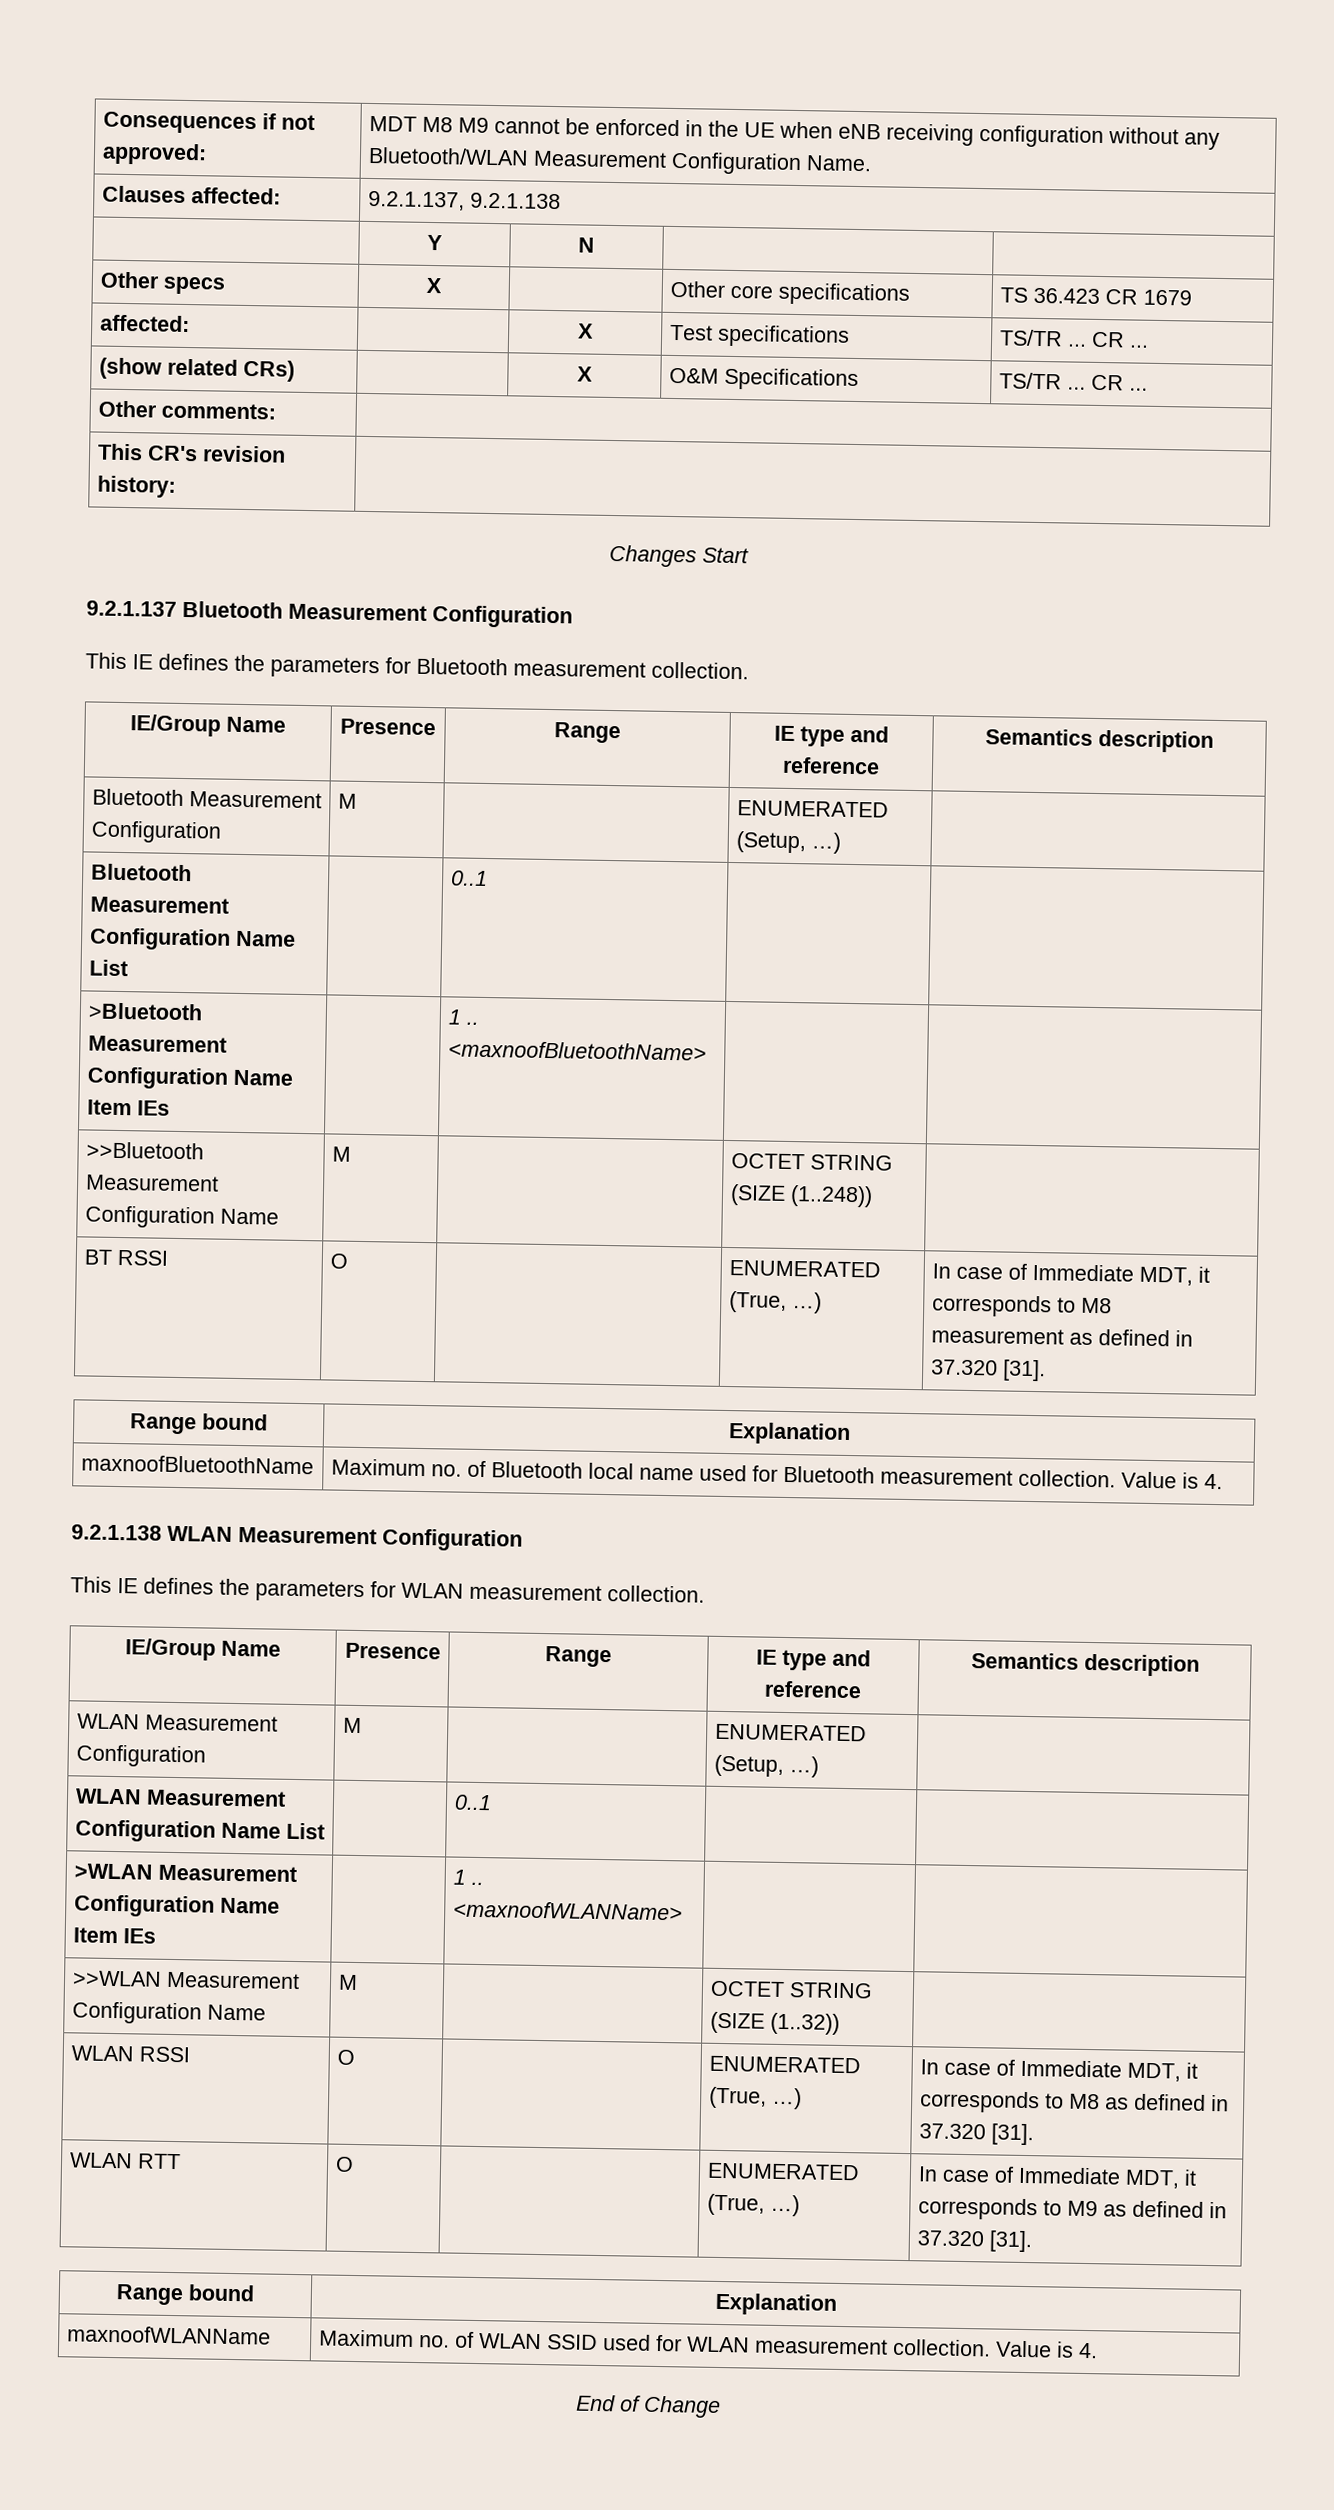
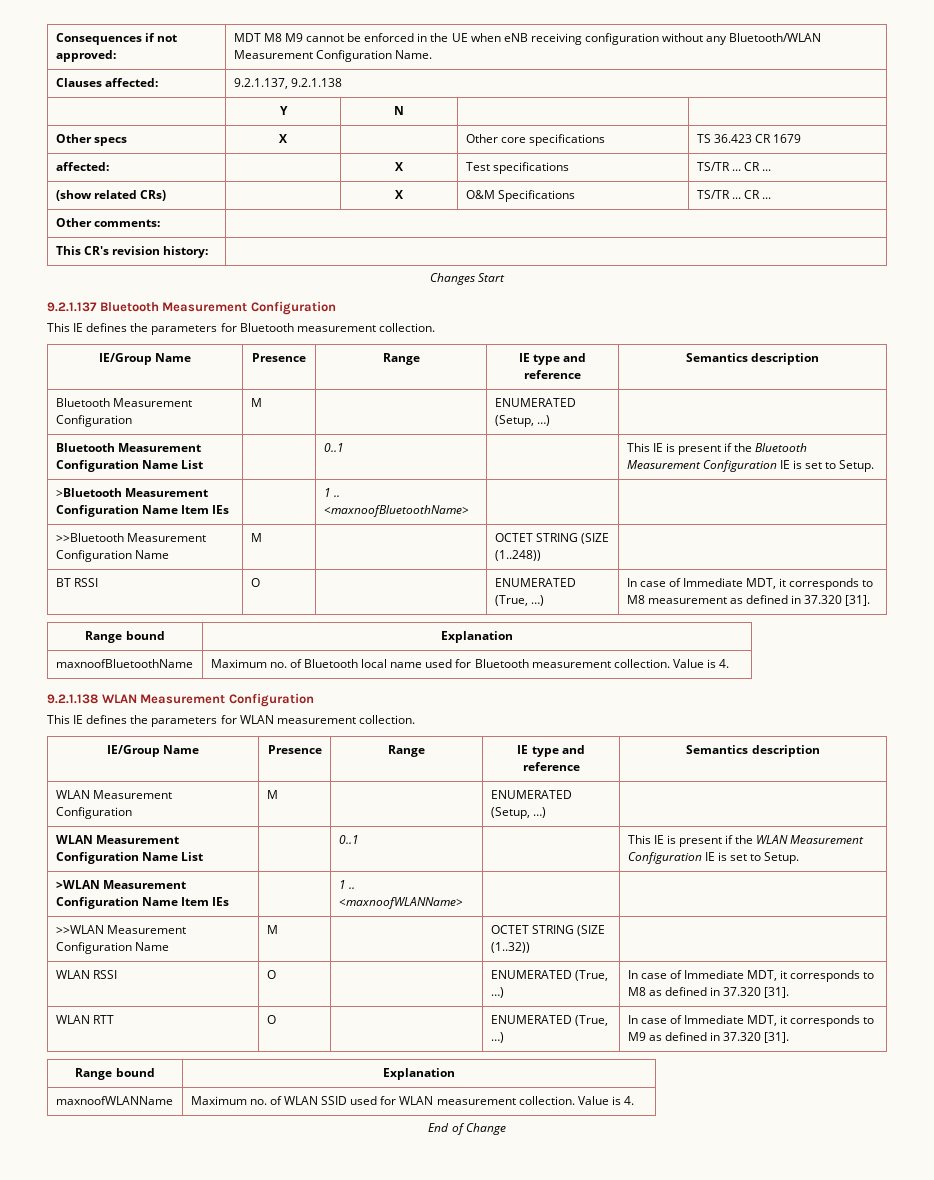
- Bluetooth Measurement Configuration Name List | | 0..1 | |
+ Bluetooth Measurement Configuration Name List | | 0..1 | | This IE is present if the Bluetooth Measurement Configuration IE is set to Setup.
- WLAN Measurement Configuration Name List | | 0..1 | |
+ WLAN Measurement Configuration Name List | | 0..1 | | This IE is present if the WLAN Measurement Configuration IE is set to Setup.

